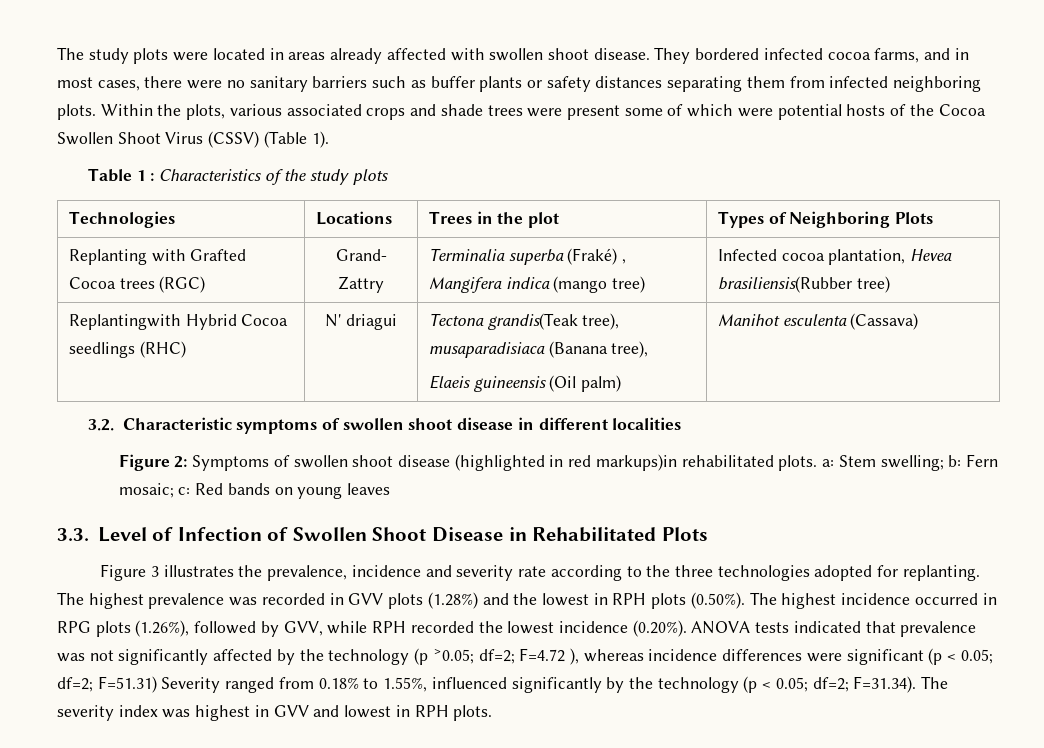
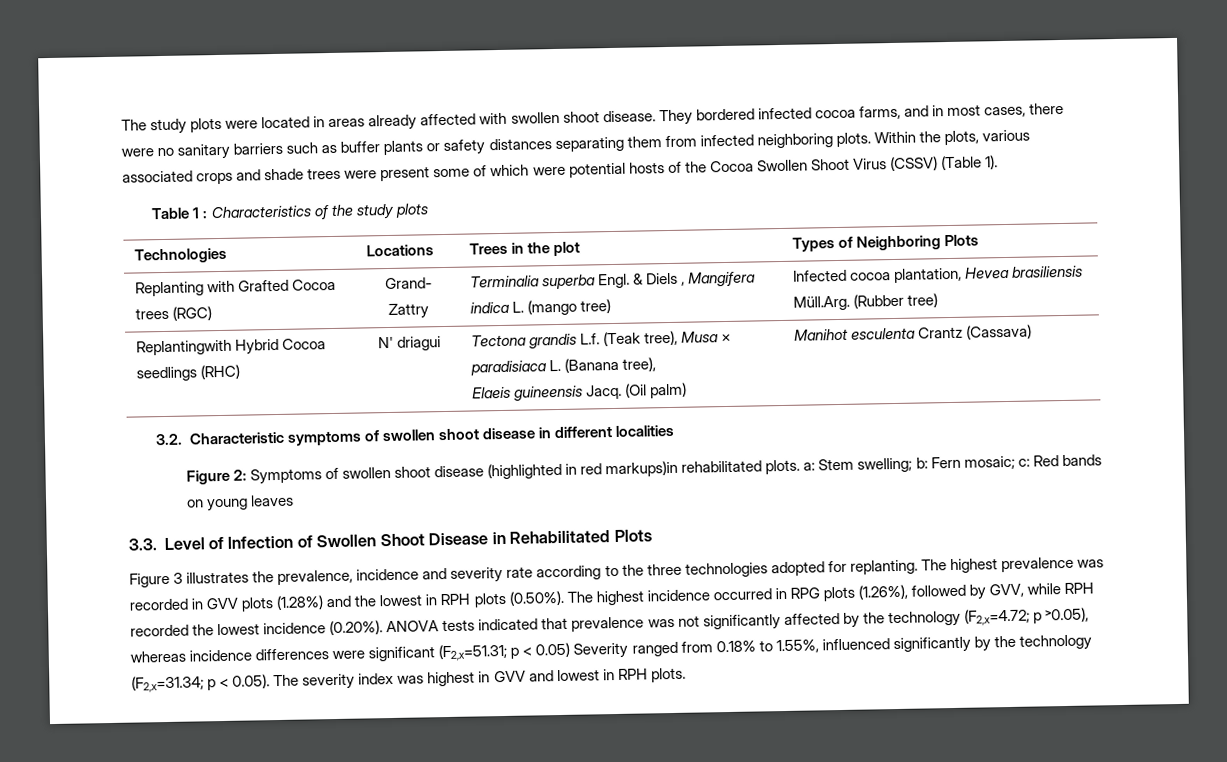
- Replanting with Grafted Cocoa trees (RGC) | Grand- Zattry | Terminalia superba (Fraké) , Mangifera indica (mango tree) | Infected cocoa plantation, Hevea brasiliensis(Rubber tree)
+ Replanting with Grafted Cocoa trees (RGC) | Grand- Zattry | Terminalia superba Engl. & Diels , Mangifera indica L. (mango tree) | Infected cocoa plantation, Hevea brasiliensis Müll.Arg. (Rubber tree)
- Replantingwith Hybrid Cocoa seedlings (RHC) | N' driagui | Tectona grandis(Teak tree), musaparadisiaca (Banana tree),
- Elaeis guineensis (Oil palm) | Manihot esculenta (Cassava)
+ Replantingwith Hybrid Cocoa seedlings (RHC) | N' driagui | Tectona grandis L.f. (Teak tree), Musa × paradisiaca L. (Banana tree),
+ Elaeis guineensis Jacq. (Oil palm) | Manihot esculenta Crantz (Cassava)
- The highest prevalence was recorded in GVV plots (1.28%) and the lowest in RPH plots (0.50%). The highest incidence occurred in RPG plots (1.26%), followed by GVV, while RPH recorded the lowest incidence (0.20%). ANOVA tests indicated that prevalence was not significantly affected by the technology (p ˃0.05; df=2; F=4.72 ), whereas incidence differences were significant (p < 0.05; df=2; F=51.31) Severity ranged from 0.18% to 1.55%, influenced significantly by the technology (p < 0.05; df=2; F=31.34). The severity index was highest in GVV and lowest in RPH plots.
+ The highest prevalence was recorded in GVV plots (1.28%) and the lowest in RPH plots (0.50%). The highest incidence occurred in RPG plots (1.26%), followed by GVV, while RPH recorded the lowest incidence (0.20%). ANOVA tests indicated that prevalence was not significantly affected by the technology (F2,x=4.72; p ˃0.05), whereas incidence differences were significant (F2,x=51.31; p < 0.05) Severity ranged from 0.18% to 1.55%, influenced significantly by the technology (F2,x=31.34; p < 0.05). The severity index was highest in GVV and lowest in RPH plots.

